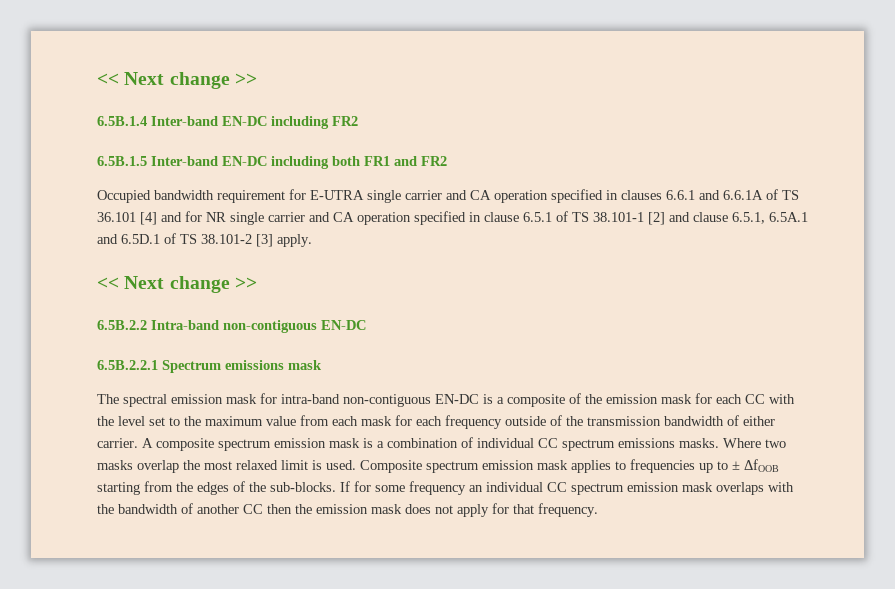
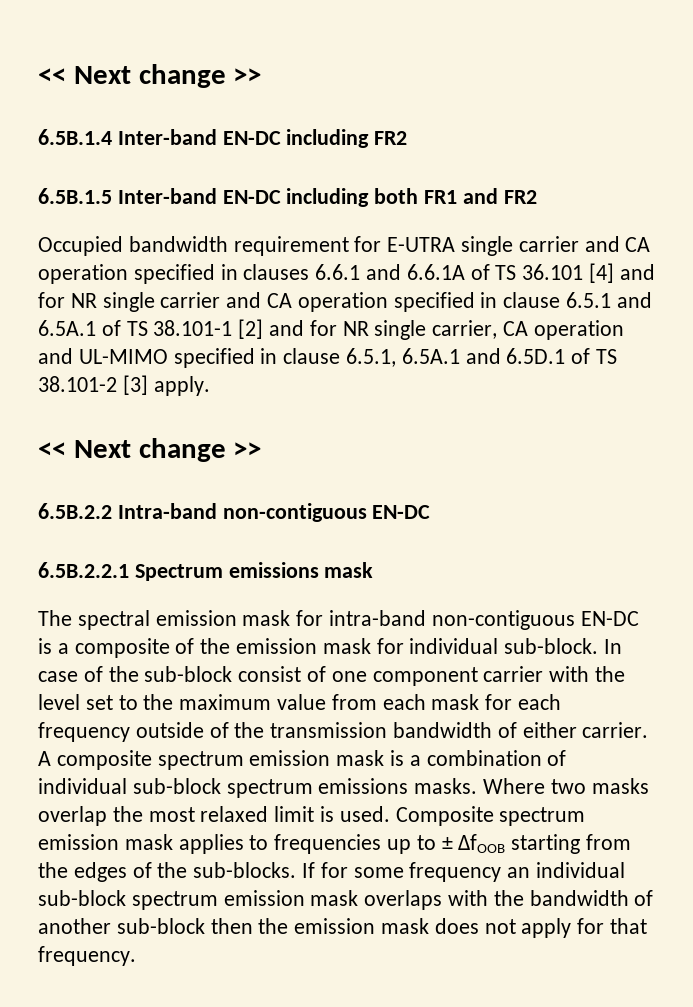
- Occupied bandwidth requirement for E-UTRA single carrier and CA operation specified in clauses 6.6.1 and 6.6.1A of TS 36.101 [4] and for NR single carrier and CA operation specified in clause 6.5.1 of TS 38.101-1 [2] and clause 6.5.1, 6.5A.1 and 6.5D.1 of TS 38.101-2 [3] apply.
+ Occupied bandwidth requirement for E-UTRA single carrier and CA operation specified in clauses 6.6.1 and 6.6.1A of TS 36.101 [4] and for NR single carrier and CA operation specified in clause 6.5.1 and 6.5A.1 of TS 38.101-1 [2] and for NR single carrier, CA operation and UL-MIMO specified in clause 6.5.1, 6.5A.1 and 6.5D.1 of TS 38.101-2 [3] apply.
- The spectral emission mask for intra-band non-contiguous EN-DC is a composite of the emission mask for each CC with the level set to the maximum value from each mask for each frequency outside of the transmission bandwidth of either carrier.
+ The spectral emission mask for intra-band non-contiguous EN-DC is a composite of the emission mask for individual sub-block. In case of the sub-block consist of one component carrier with the level set to the maximum value from each mask for each frequency outside of the transmission bandwidth of either carrier.
- A composite spectrum emission mask is a combination of individual CC spectrum emissions masks.
+ A composite spectrum emission mask is a combination of individual sub-block spectrum emissions masks.
- If for some frequency an individual CC spectrum emission mask overlaps with the bandwidth of another CC then the emission mask does not apply for that frequency.
+ If for some frequency an individual sub-block spectrum emission mask overlaps with the bandwidth of another sub-block then the emission mask does not apply for that frequency.

